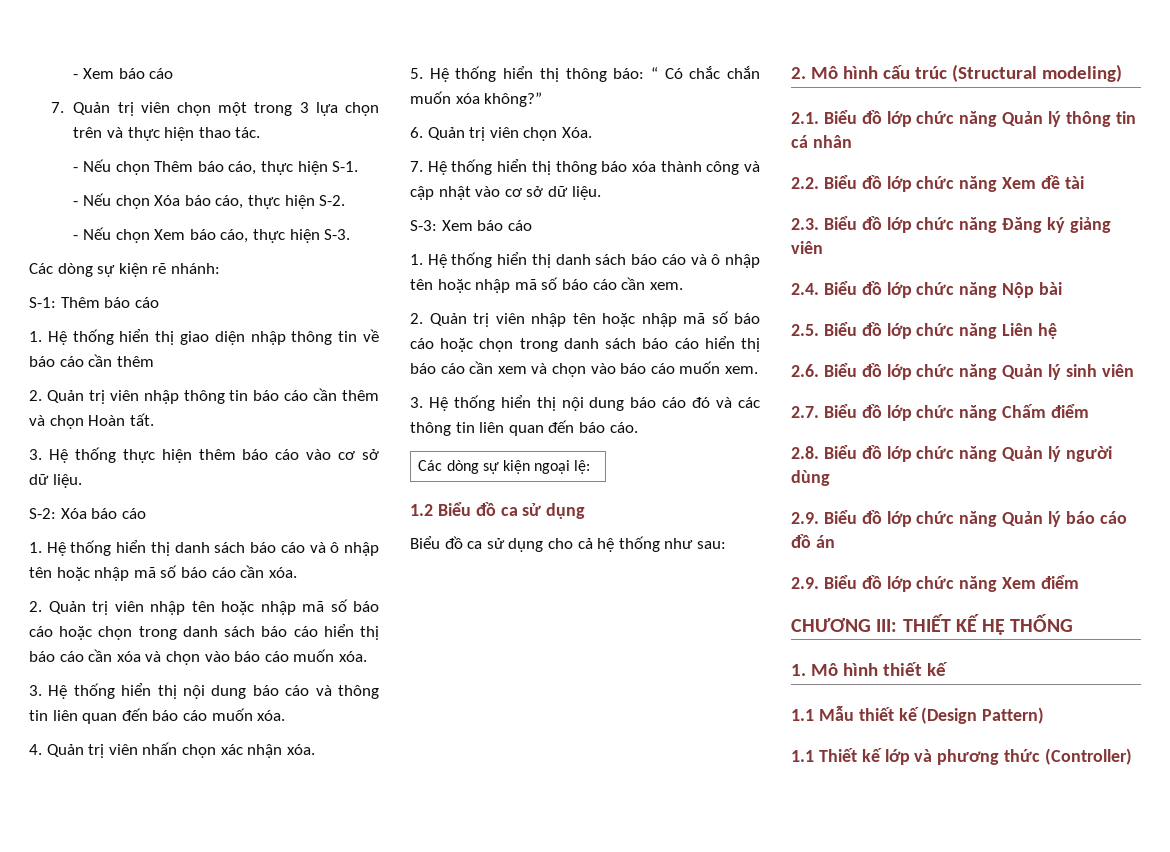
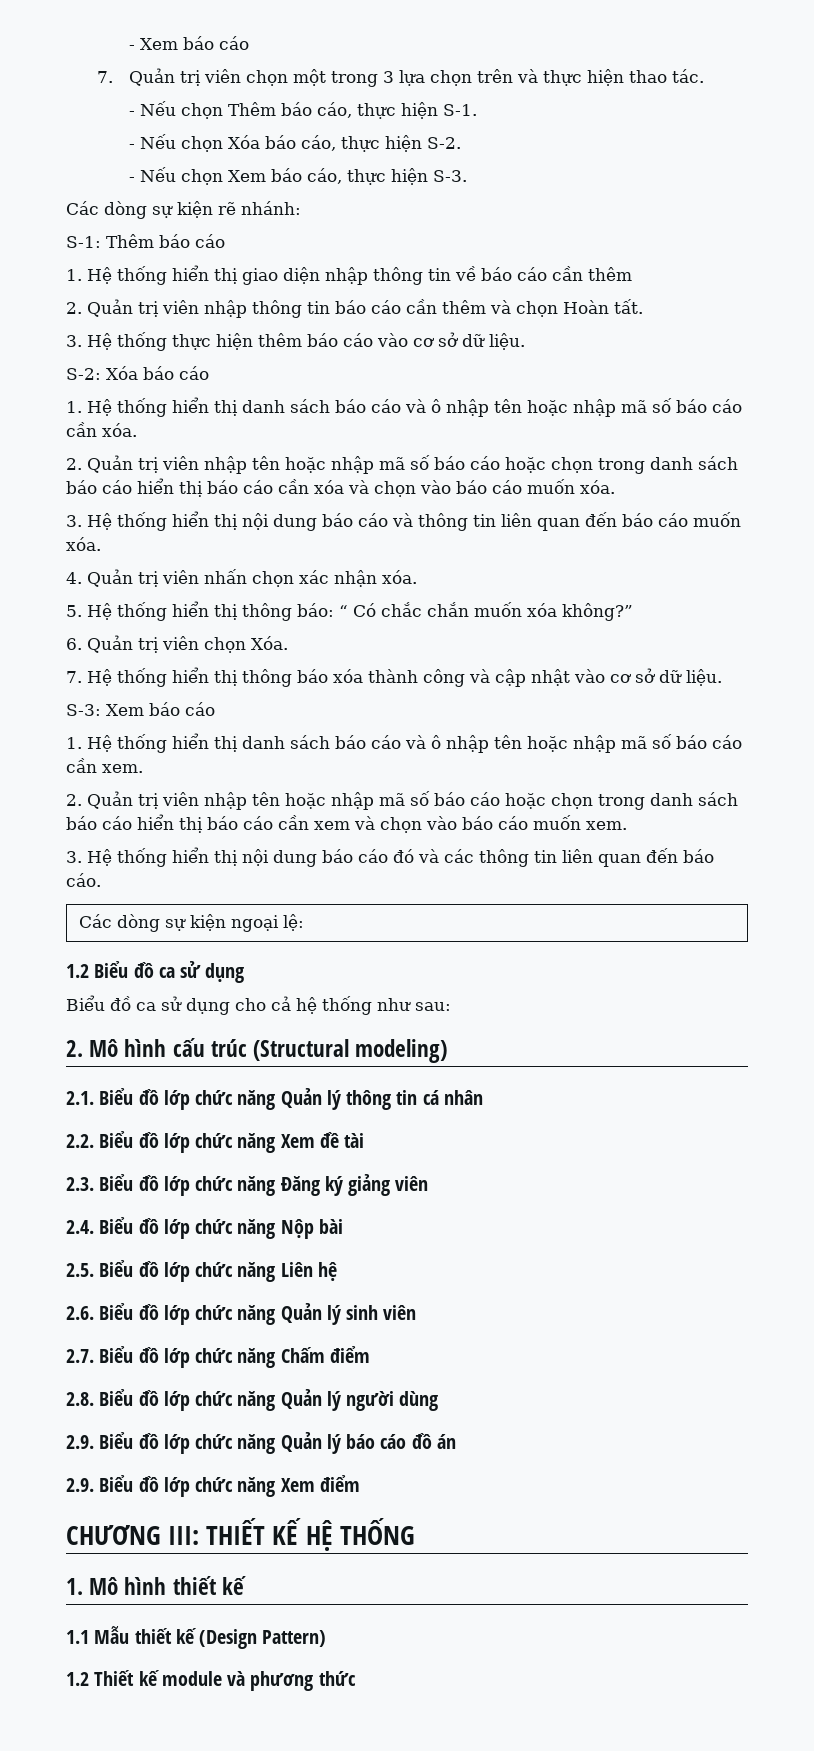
- 1.1 Thiết kế lớp và phương thức (Controller)
+ 1.2 Thiết kế module và phương thức

